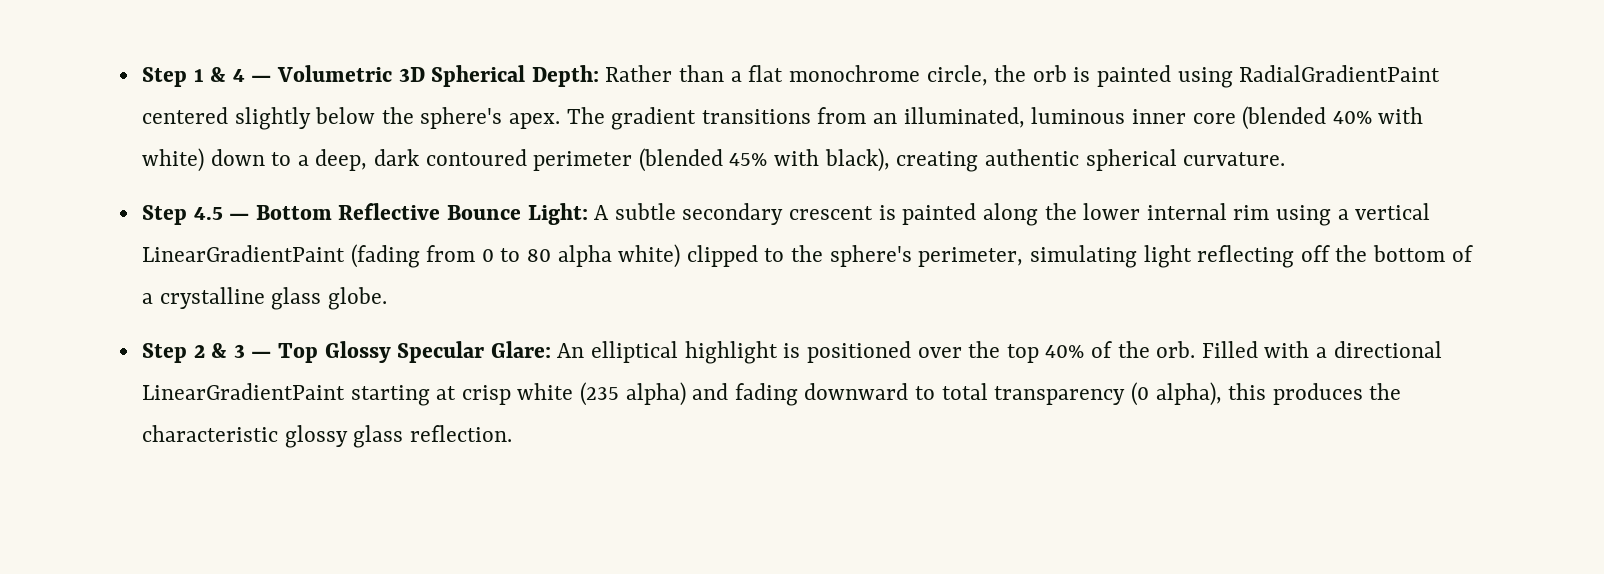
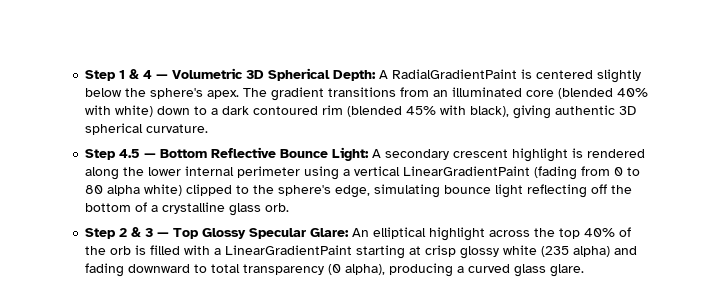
- Step 1 & 4 — Volumetric 3D Spherical Depth: Rather than a flat monochrome circle, the orb is painted using RadialGradientPaint centered slightly below the sphere's apex.
+ Step 1 & 4 — Volumetric 3D Spherical Depth: A RadialGradientPaint is centered slightly below the sphere's apex.
- The gradient transitions from an illuminated, luminous inner core (blended 40% with white) down to a deep, dark contoured perimeter (blended 45% with black), creating authentic spherical curvature.
+ The gradient transitions from an illuminated core (blended 40% with white) down to a dark contoured rim (blended 45% with black), giving authentic 3D spherical curvature.
- Step 4.5 — Bottom Reflective Bounce Light: A subtle secondary crescent is painted along the lower internal rim using a vertical LinearGradientPaint (fading from 0 to 80 alpha white) clipped to the sphere's perimeter, simulating light reflecting off the bottom of a crystalline glass globe.
+ Step 4.5 — Bottom Reflective Bounce Light: A secondary crescent highlight is rendered along the lower internal perimeter using a vertical LinearGradientPaint (fading from 0 to 80 alpha white) clipped to the sphere's edge, simulating bounce light reflecting off the bottom of a crystalline glass orb.
- Step 2 & 3 — Top Glossy Specular Glare: An elliptical highlight is positioned over the top 40% of the orb. Filled with a directional LinearGradientPaint starting at crisp white (235 alpha) and fading downward to total transparency (0 alpha), this produces the characteristic glossy glass reflection.
+ Step 2 & 3 — Top Glossy Specular Glare: An elliptical highlight across the top 40% of the orb is filled with a LinearGradientPaint starting at crisp glossy white (235 alpha) and fading downward to total transparency (0 alpha), producing a curved glass glare.

